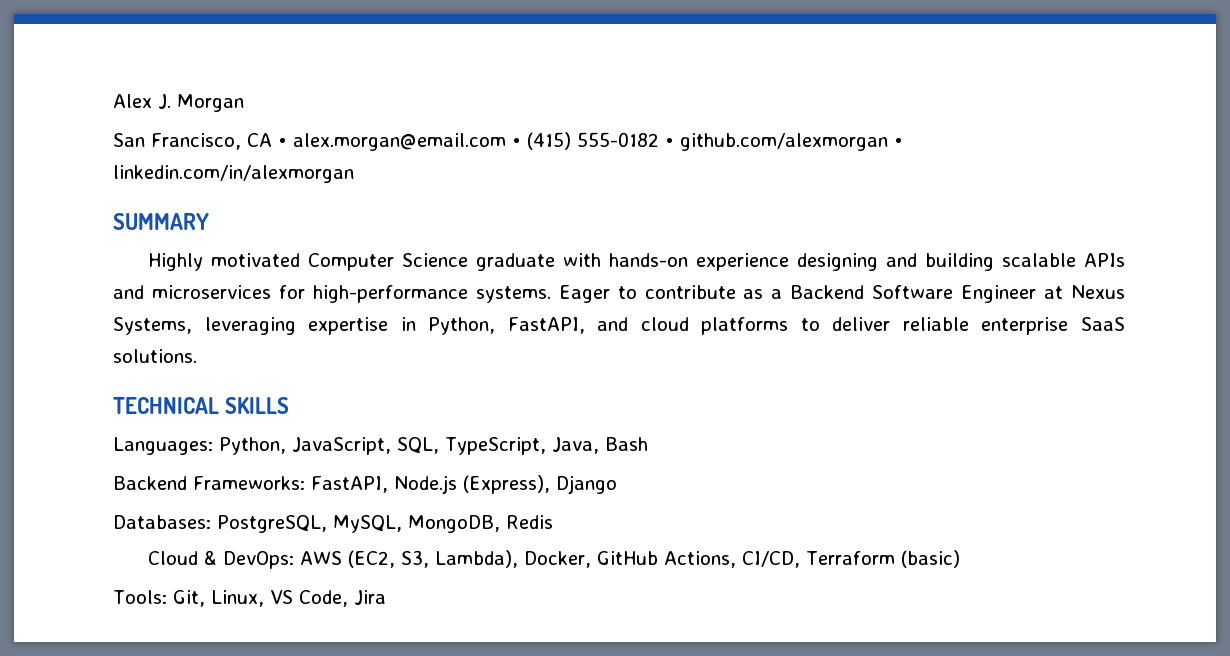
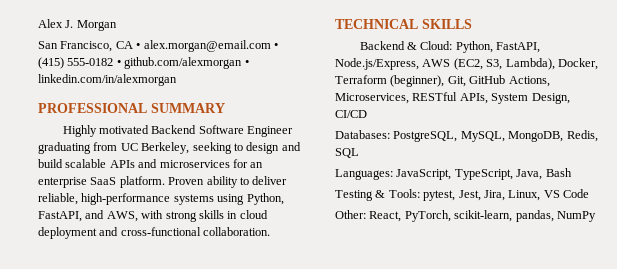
- SUMMARY
+ PROFESSIONAL SUMMARY
- Highly motivated Computer Science graduate with hands-on experience designing and building scalable APIs and microservices for high-performance systems. Eager to contribute as a Backend Software Engineer at Nexus Systems, leveraging expertise in Python, FastAPI, and cloud platforms to deliver reliable enterprise SaaS solutions.
+ Highly motivated Backend Software Engineer graduating from UC Berkeley, seeking to design and build scalable APIs and microservices for an enterprise SaaS platform. Proven ability to deliver reliable, high-performance systems using Python, FastAPI, and AWS, with strong skills in cloud deployment and cross-functional collaboration.
  TECHNICAL SKILLS
- Languages: Python, JavaScript, SQL, TypeScript, Java, Bash
- Backend Frameworks: FastAPI, Node.js (Express), Django
- Databases: PostgreSQL, MySQL, MongoDB, Redis
- Cloud & DevOps: AWS (EC2, S3, Lambda), Docker, GitHub Actions, CI/CD, Terraform (basic)
- Tools: Git, Linux, VS Code, Jira
+ Backend & Cloud: Python, FastAPI, Node.js/Express, AWS (EC2, S3, Lambda), Docker, Terraform (beginner), Git, GitHub Actions, Microservices, RESTful APIs, System Design, CI/CD
+ Databases: PostgreSQL, MySQL, MongoDB, Redis, SQL
+ Languages: JavaScript, TypeScript, Java, Bash
+ Testing & Tools: pytest, Jest, Jira, Linux, VS Code
+ Other: React, PyTorch, scikit-learn, pandas, NumPy

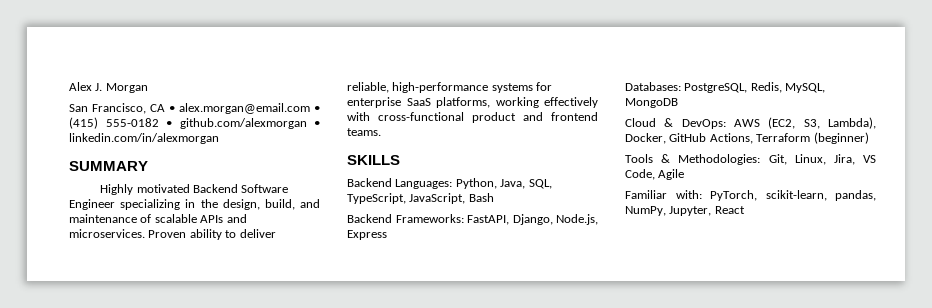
- PROFESSIONAL SUMMARY
+ SUMMARY
- Highly motivated Backend Software Engineer graduating from UC Berkeley, seeking to design and build scalable APIs and microservices for an enterprise SaaS platform.
+ Highly motivated Backend Software Engineer specializing in the design, build, and maintenance of scalable APIs and microservices.
- Proven ability to deliver reliable, high-performance systems using Python, FastAPI, and AWS, with strong skills in cloud deployment and cross-functional collaboration.
- TECHNICAL SKILLS
- Backend & Cloud: Python, FastAPI, Node.js/Express, AWS (EC2, S3, Lambda), Docker, Terraform (beginner), Git, GitHub Actions, Microservices, RESTful APIs, System Design, CI/CD
- Databases: PostgreSQL, MySQL, MongoDB, Redis, SQL
- Languages: JavaScript, TypeScript, Java, Bash
- Testing & Tools: pytest, Jest, Jira, Linux, VS Code
- Other: React, PyTorch, scikit-learn, pandas, NumPy
+ Proven ability to deliver reliable, high-performance systems for enterprise SaaS platforms, working effectively with cross-functional product and frontend teams.
+ SKILLS
+ Backend Languages: Python, Java, SQL, TypeScript, JavaScript, Bash
+ Backend Frameworks: FastAPI, Django, Node.js, Express
+ Databases: PostgreSQL, Redis, MySQL, MongoDB
+ Cloud & DevOps: AWS (EC2, S3, Lambda), Docker, GitHub Actions, Terraform (beginner)
+ Tools & Methodologies: Git, Linux, Jira, VS Code, Agile
+ Familiar with: PyTorch, scikit-learn, pandas, NumPy, Jupyter, React

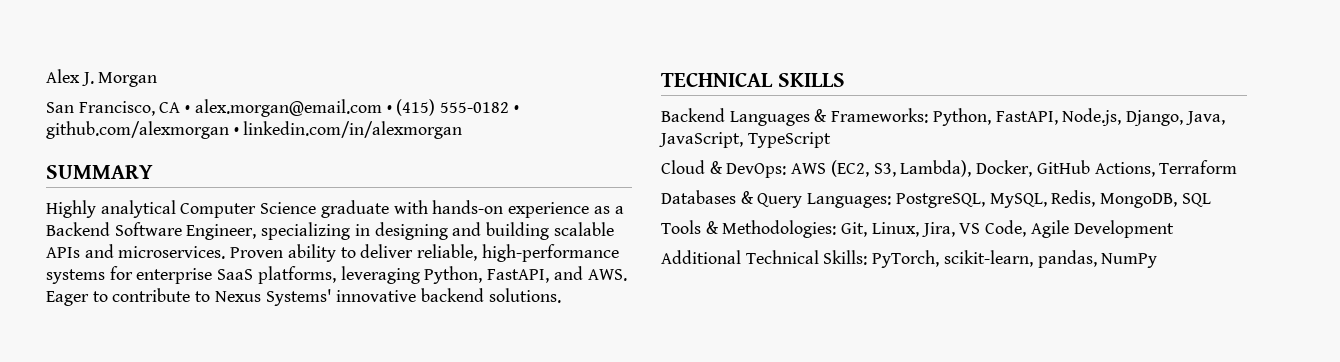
- Highly motivated Backend Software Engineer specializing in the design, build, and maintenance of scalable APIs and microservices.
+ Highly analytical Computer Science graduate with hands-on experience as a Backend Software Engineer, specializing in designing and building scalable APIs and microservices.
- Proven ability to deliver reliable, high-performance systems for enterprise SaaS platforms, working effectively with cross-functional product and frontend teams.
- SKILLS
- Backend Languages: Python, Java, SQL, TypeScript, JavaScript, Bash
- Backend Frameworks: FastAPI, Django, Node.js, Express
- Databases: PostgreSQL, Redis, MySQL, MongoDB
+ Proven ability to deliver reliable, high-performance systems for enterprise SaaS platforms, leveraging Python, FastAPI, and AWS. Eager to contribute to Nexus Systems' innovative backend solutions.
+ TECHNICAL SKILLS
+ Backend Languages & Frameworks: Python, FastAPI, Node.js, Django, Java, JavaScript, TypeScript
- Cloud & DevOps: AWS (EC2, S3, Lambda), Docker, GitHub Actions, Terraform (beginner)
+ Cloud & DevOps: AWS (EC2, S3, Lambda), Docker, GitHub Actions, Terraform
+ Databases & Query Languages: PostgreSQL, MySQL, Redis, MongoDB, SQL
- Tools & Methodologies: Git, Linux, Jira, VS Code, Agile
- Familiar with: PyTorch, scikit-learn, pandas, NumPy, Jupyter, React
+ Tools & Methodologies: Git, Linux, Jira, VS Code, Agile Development
+ Additional Technical Skills: PyTorch, scikit-learn, pandas, NumPy

